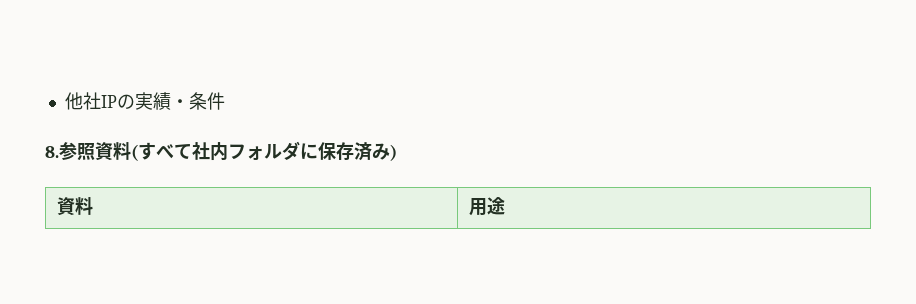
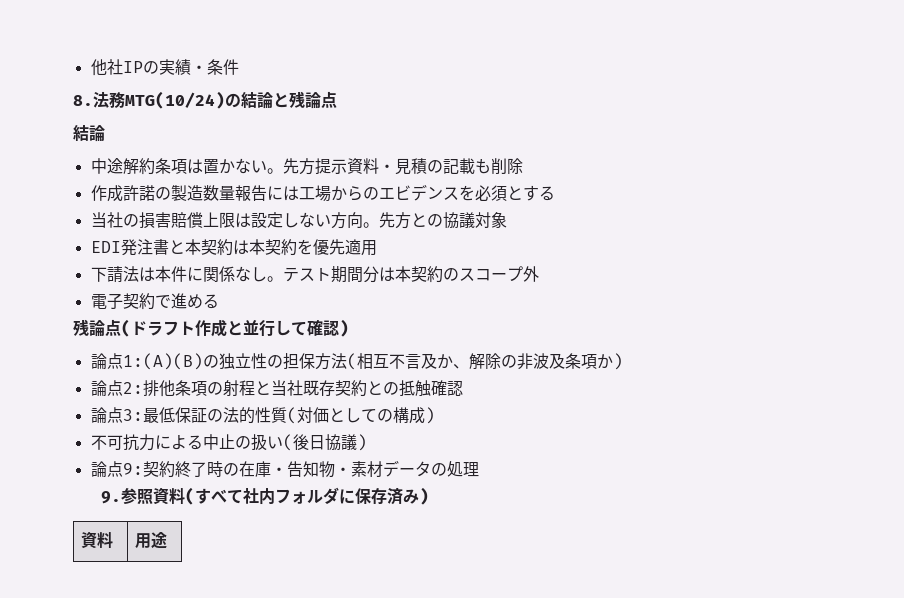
- 8.参照資料(すべて社内フォルダに保存済み)
+ 8.法務MTG(10/24)の結論と残論点
+ 結論
+ 中途解約条項は置かない。先方提示資料・見積の記載も削除
+ 作成許諾の製造数量報告には工場からのエビデンスを必須とする
+ 当社の損害賠償上限は設定しない方向。先方との協議対象
+ EDI発注書と本契約は本契約を優先適用
+ 下請法は本件に関係なし。テスト期間分は本契約のスコープ外
+ 電子契約で進める
+ 残論点(ドラフト作成と並行して確認)
+ 論点1:(A)(B)の独立性の担保方法(相互不言及か、解除の非波及条項か)
+ 論点2:排他条項の射程と当社既存契約との抵触確認
+ 論点3:最低保証の法的性質(対価としての構成)
+ 不可抗力による中止の扱い(後日協議)
+ 論点9:契約終了時の在庫・告知物・素材データの処理
+ 9.参照資料(すべて社内フォルダに保存済み)

